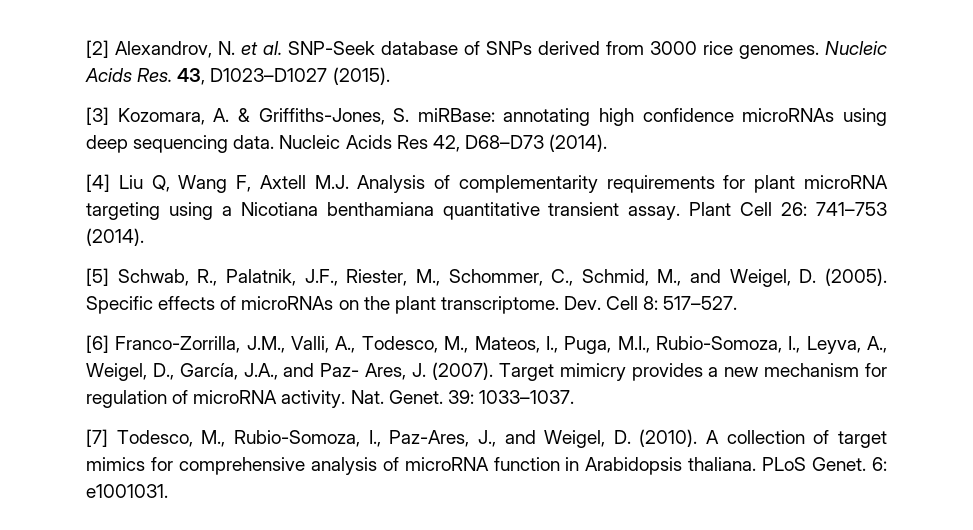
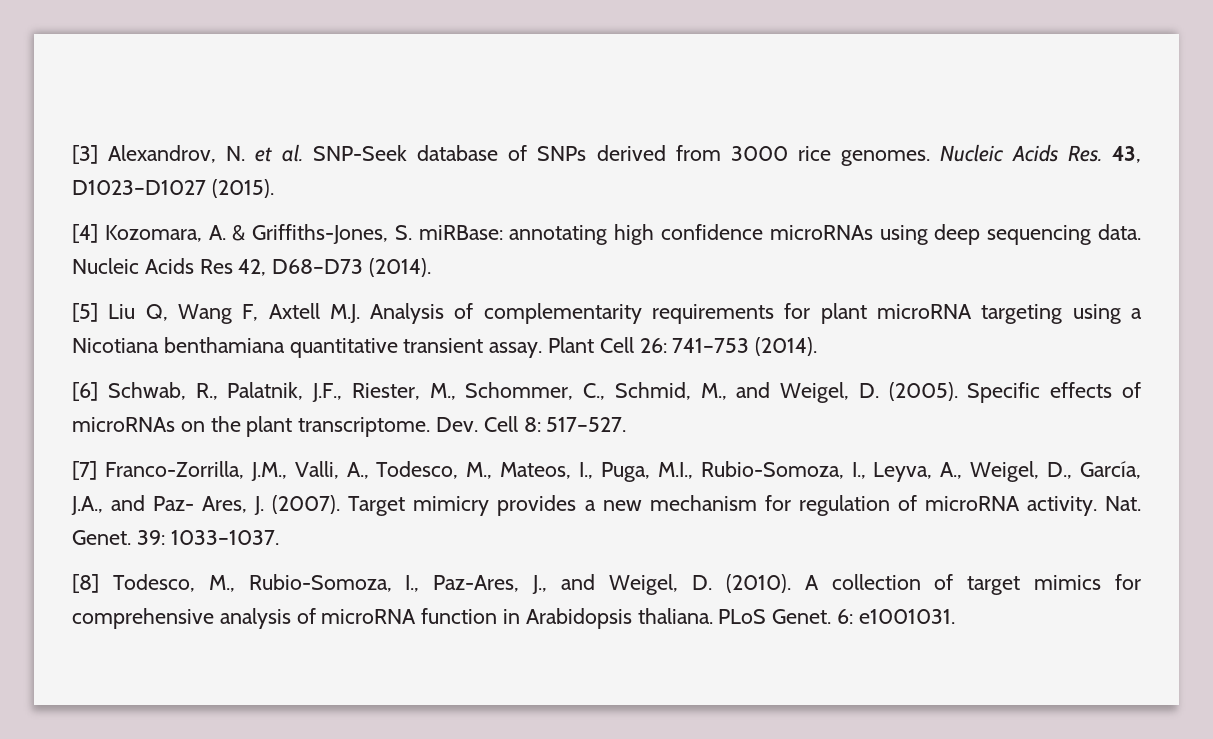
- [2] Alexandrov, N. et al. SNP-Seek database of SNPs derived from 3000 rice genomes.
+ [3] Alexandrov, N. et al. SNP-Seek database of SNPs derived from 3000 rice genomes.
- [3] Kozomara, A. & Griffiths-Jones, S. miRBase: annotating high confidence microRNAs using deep sequencing data.
+ [4] Kozomara, A. & Griffiths-Jones, S. miRBase: annotating high confidence microRNAs using deep sequencing data.
- [4] Liu Q, Wang F, Axtell M.J. Analysis of complementarity requirements for plant microRNA targeting using a Nicotiana benthamiana quantitative transient assay.
+ [5] Liu Q, Wang F, Axtell M.J. Analysis of complementarity requirements for plant microRNA targeting using a Nicotiana benthamiana quantitative transient assay.
- [5] Schwab, R., Palatnik, J.F., Riester, M., Schommer, C., Schmid, M., and Weigel, D. (2005).
+ [6] Schwab, R., Palatnik, J.F., Riester, M., Schommer, C., Schmid, M., and Weigel, D. (2005).
- [6] Franco-Zorrilla, J.M., Valli, A., Todesco, M., Mateos, I., Puga, M.I., Rubio-Somoza, I., Leyva, A., Weigel, D., García, J.A., and Paz- Ares, J. (2007).
+ [7] Franco-Zorrilla, J.M., Valli, A., Todesco, M., Mateos, I., Puga, M.I., Rubio-Somoza, I., Leyva, A., Weigel, D., García, J.A., and Paz- Ares, J. (2007).
- [7] Todesco, M., Rubio-Somoza, I., Paz-Ares, J., and Weigel, D. (2010).
+ [8] Todesco, M., Rubio-Somoza, I., Paz-Ares, J., and Weigel, D. (2010).

